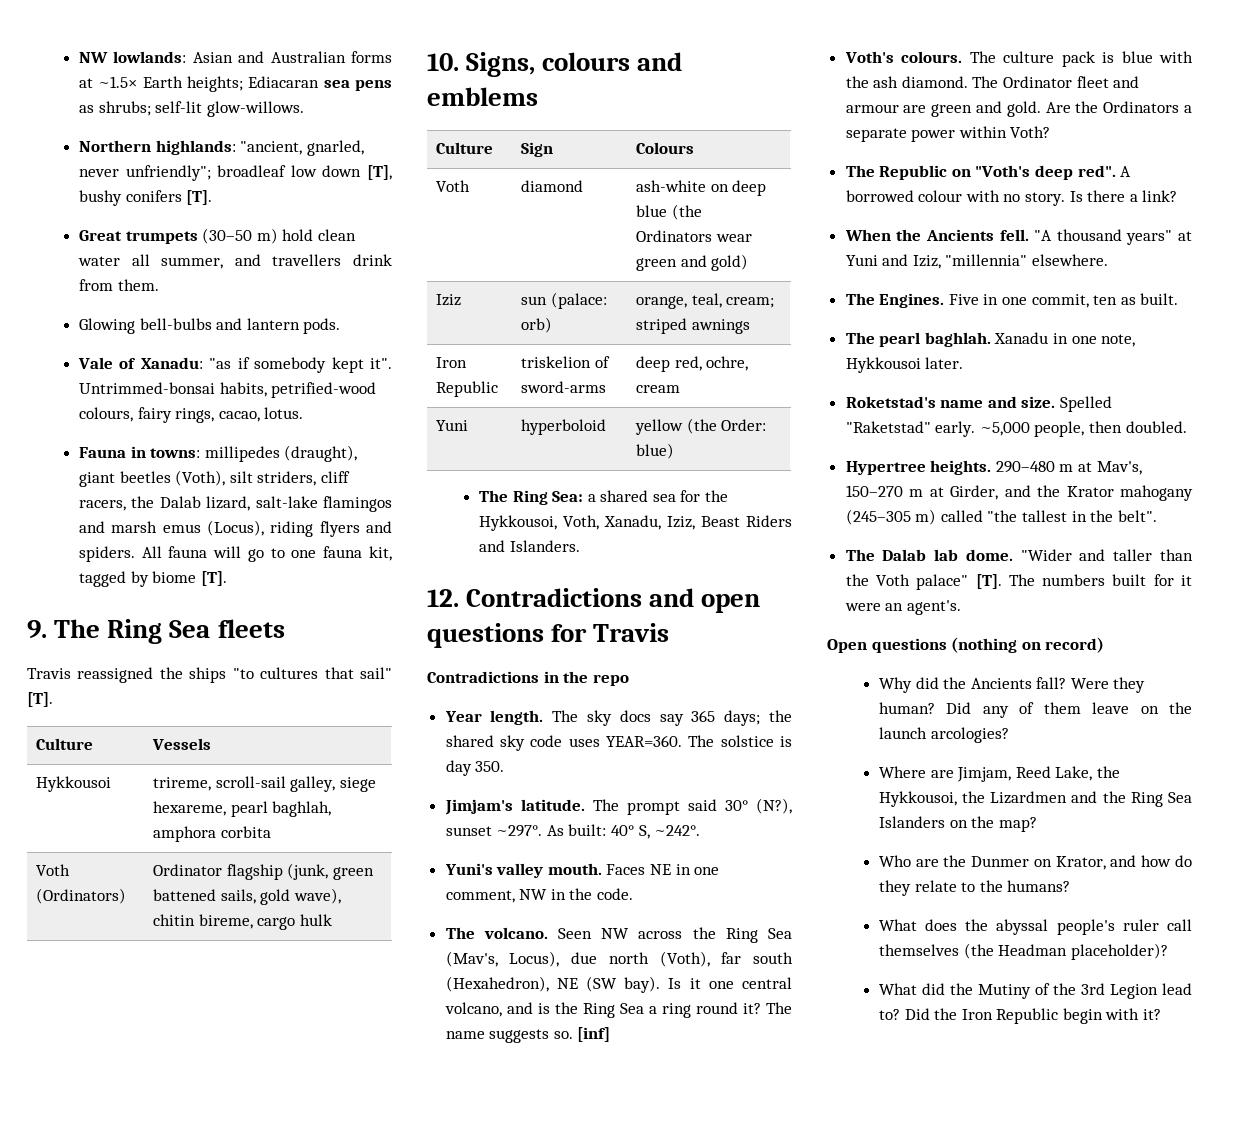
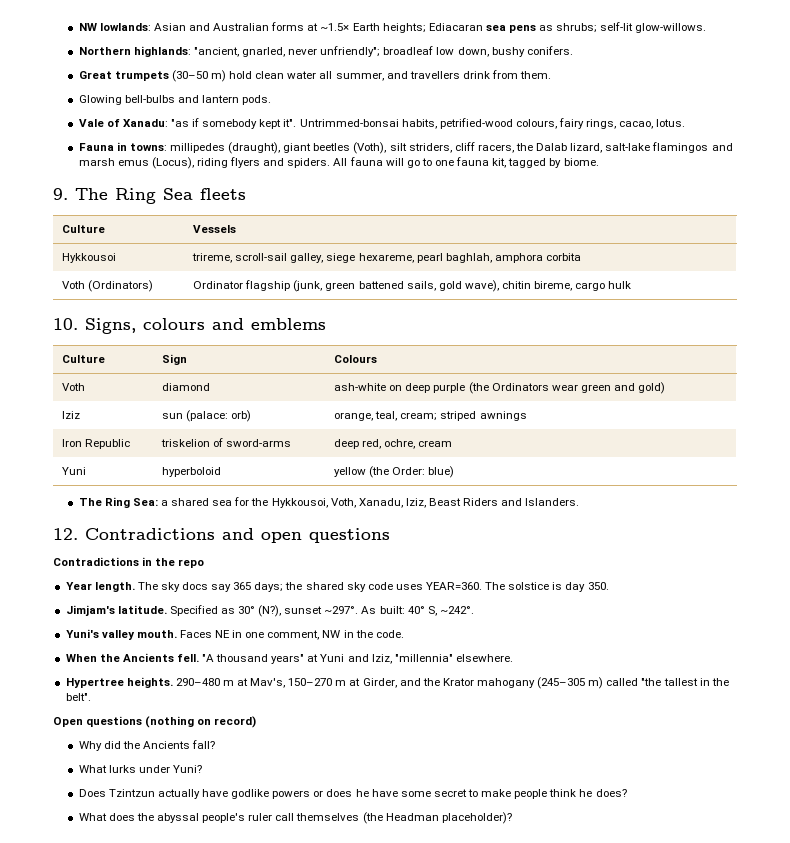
- Northern highlands: "ancient, gnarled, never unfriendly"; broadleaf low down [T], bushy conifers [T].
+ Northern highlands: "ancient, gnarled, never unfriendly"; broadleaf low down, bushy conifers.
- All fauna will go to one fauna kit, tagged by biome [T].
+ All fauna will go to one fauna kit, tagged by biome.
- Travis reassigned the ships "to cultures that sail" [T].
- Voth | diamond | ash-white on deep blue (the Ordinators wear green and gold)
+ Voth | diamond | ash-white on deep purple (the Ordinators wear green and gold)
- 12. Contradictions and open questions for Travis
+ 12. Contradictions and open questions
- The prompt said 30° (N?), sunset ~297°.
+ Specified as 30° (N?), sunset ~297°.
- The volcano. Seen NW across the Ring Sea (Mav's, Locus), due north (Voth), far south (Hexahedron), NE (SW bay). Is it one central volcano, and is the Ring Sea a ring round it? The name suggests so. [inf]
- Voth's colours. The culture pack is blue with the ash diamond. The Ordinator fleet and armour are green and gold. Are the Ordinators a separate power within Voth?
- The Republic on "Voth's deep red". A borrowed colour with no story. Is there a link?
- The Engines. Five in one commit, ten as built.
- The pearl baghlah. Xanadu in one note, Hykkousoi later.
- Roketstad's name and size. Spelled "Raketstad" early. ~5,000 people, then doubled.
- The Dalab lab dome. "Wider and taller than the Voth palace" [T]. The numbers built for it were an agent's.
- Why did the Ancients fall? Were they human? Did any of them leave on the launch arcologies?
- Where are Jimjam, Reed Lake, the Hykkousoi, the Lizardmen and the Ring Sea Islanders on the map?
- Who are the Dunmer on Krator, and how do they relate to the humans?
+ Why did the Ancients fall?
+ What lurks under Yuni?
+ Does Tzintzun actually have godlike powers or does he have some secret to make people think he does?
- What did the Mutiny of the 3rd Legion lead to? Did the Iron Republic begin with it?

